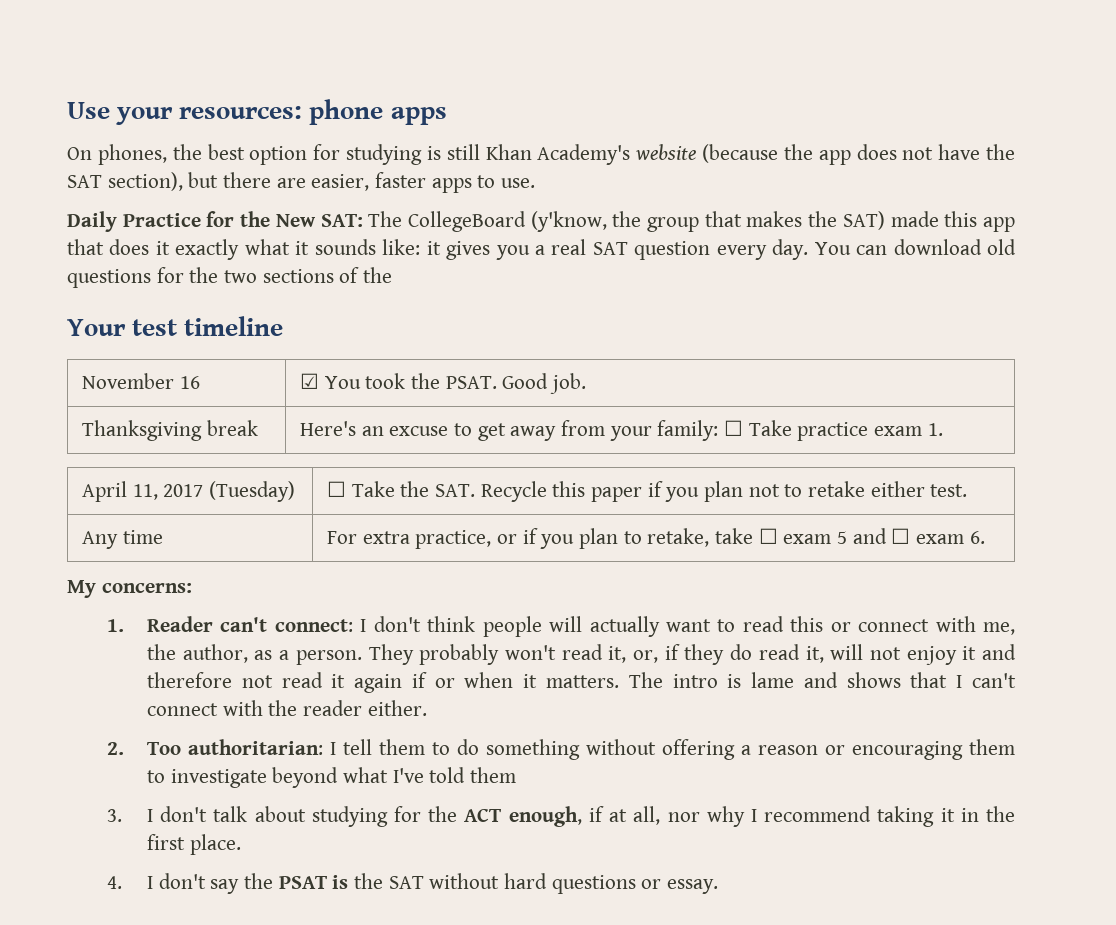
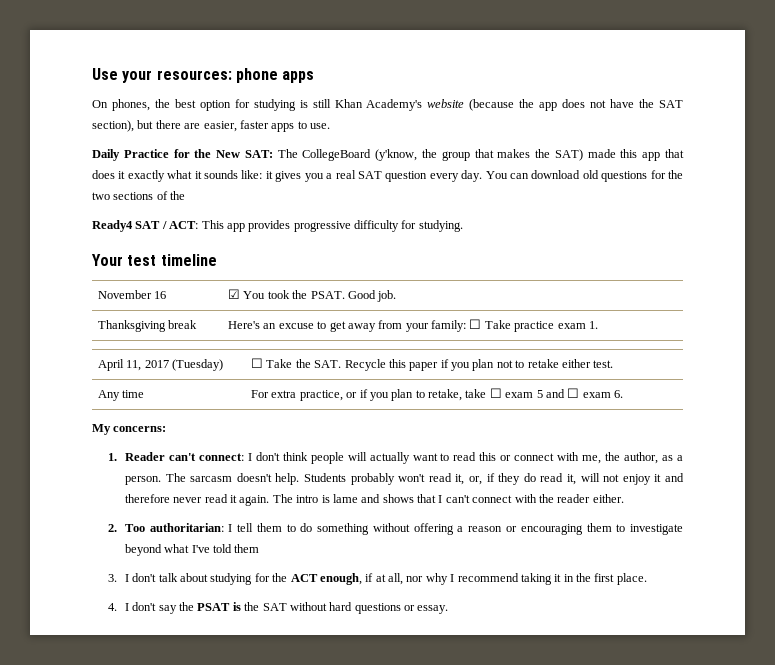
+ Ready4 SAT / ACT: This app provides progressive difficulty for studying.
- They probably won't read it, or, if they do read it, will not enjoy it and therefore not read it again if or when it matters.
+ The sarcasm doesn't help. Students probably won't read it, or, if they do read it, will not enjoy it and therefore never read it again.

